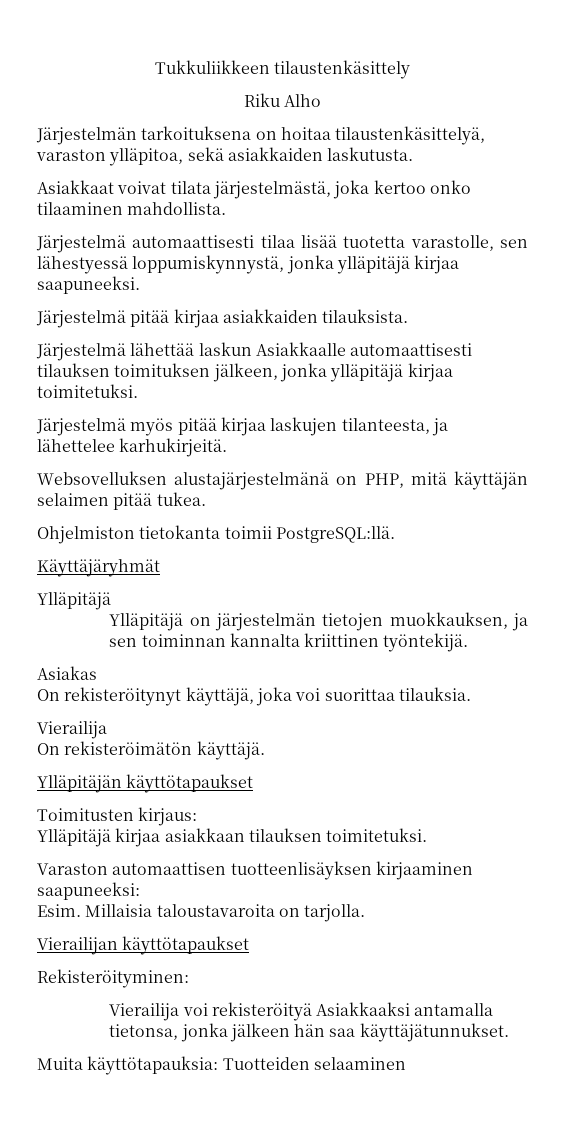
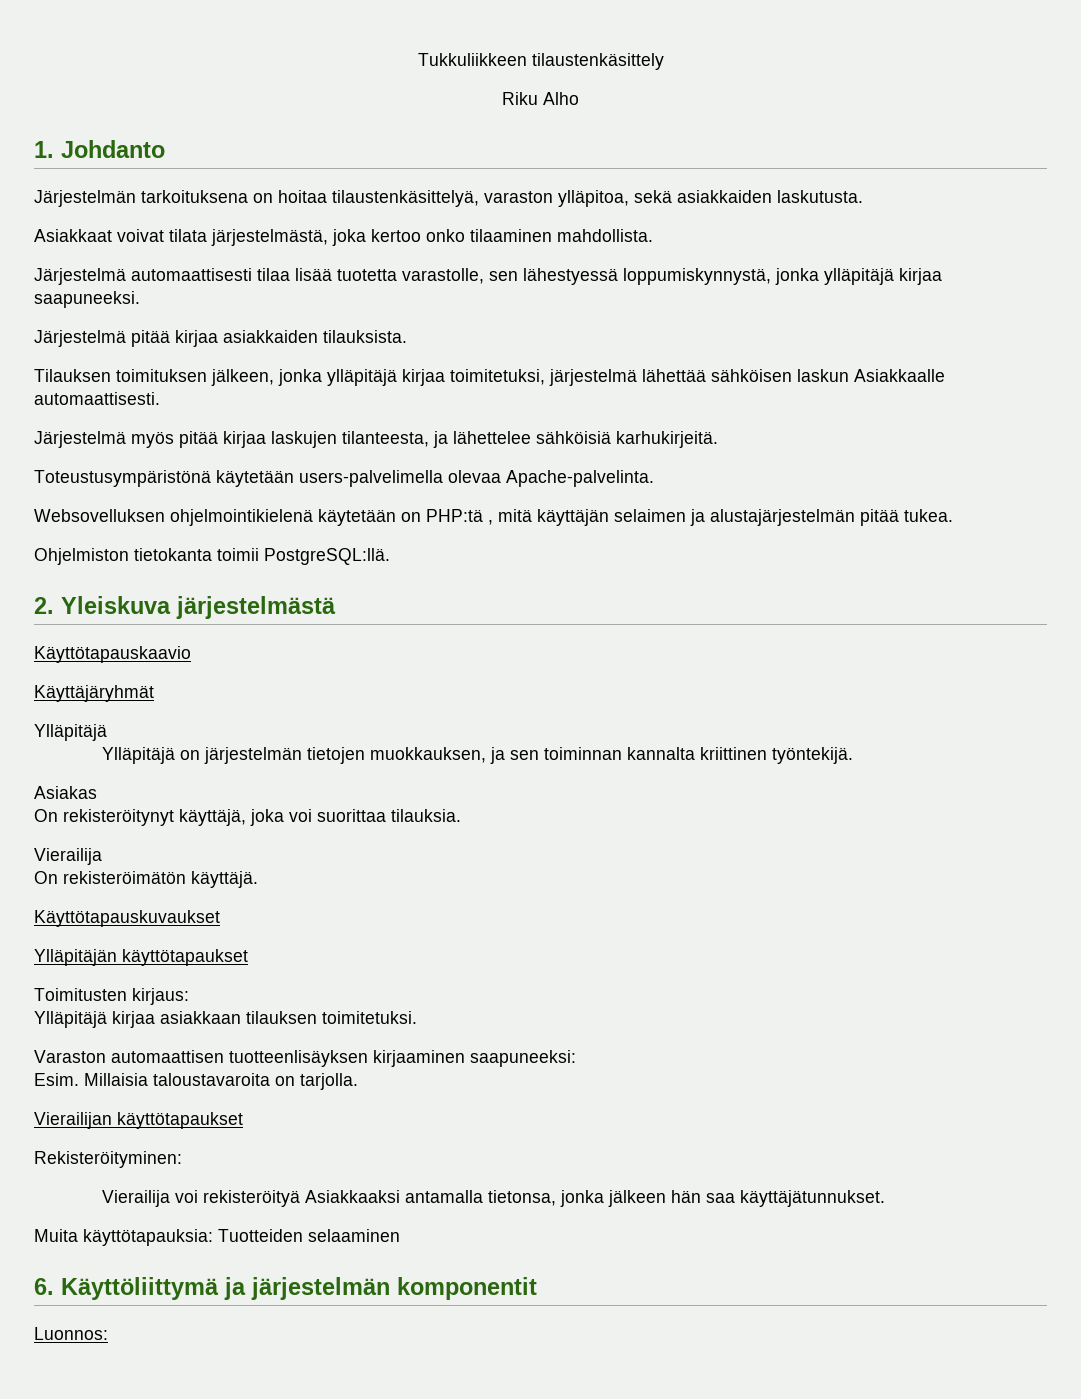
+ 1. Johdanto
- Järjestelmä lähettää laskun Asiakkaalle automaattisesti tilauksen toimituksen jälkeen, jonka ylläpitäjä kirjaa toimitetuksi.
+ Tilauksen toimituksen jälkeen, jonka ylläpitäjä kirjaa toimitetuksi, järjestelmä lähettää sähköisen laskun Asiakkaalle automaattisesti.
- Järjestelmä myös pitää kirjaa laskujen tilanteesta, ja lähettelee karhukirjeitä.
+ Järjestelmä myös pitää kirjaa laskujen tilanteesta, ja lähettelee sähköisiä karhukirjeitä.
- Websovelluksen alustajärjestelmänä on PHP, mitä käyttäjän selaimen pitää tukea.
+ Toteustusympäristönä käytetään users-palvelimella olevaa Apache-palvelinta.
+ Websovelluksen ohjelmointikielenä käytetään on PHP:tä , mitä käyttäjän selaimen ja alustajärjestelmän pitää tukea.
+ 2. Yleiskuva järjestelmästä
+ Käyttötapauskaavio
+ Käyttötapauskuvaukset
+ 6. Käyttöliittymä ja järjestelmän komponentit
+ Luonnos:

